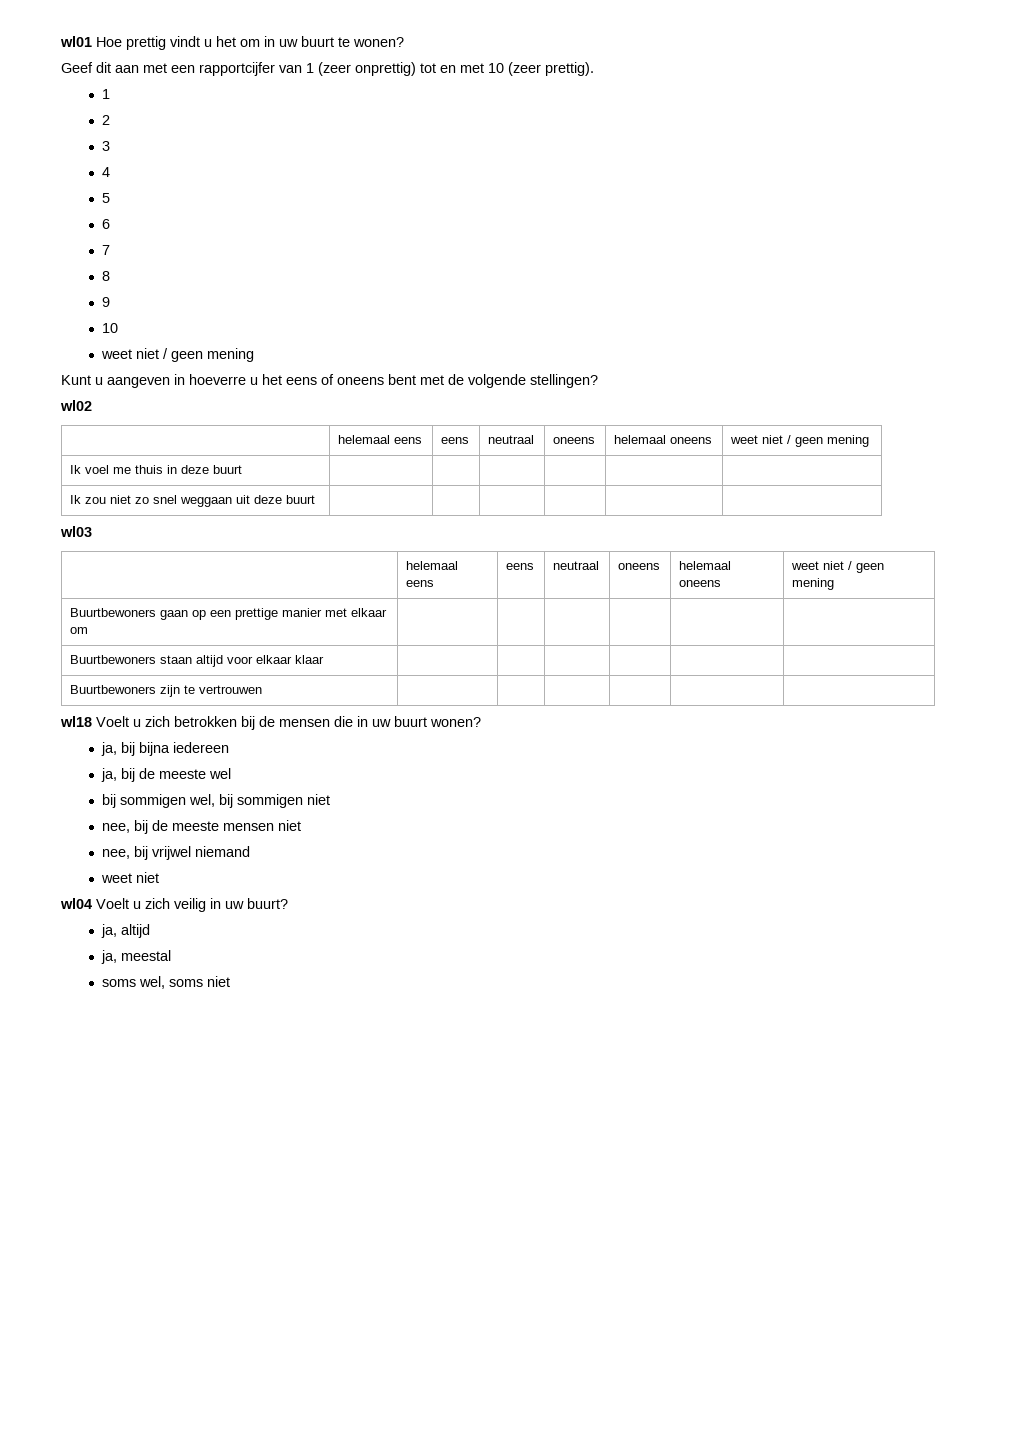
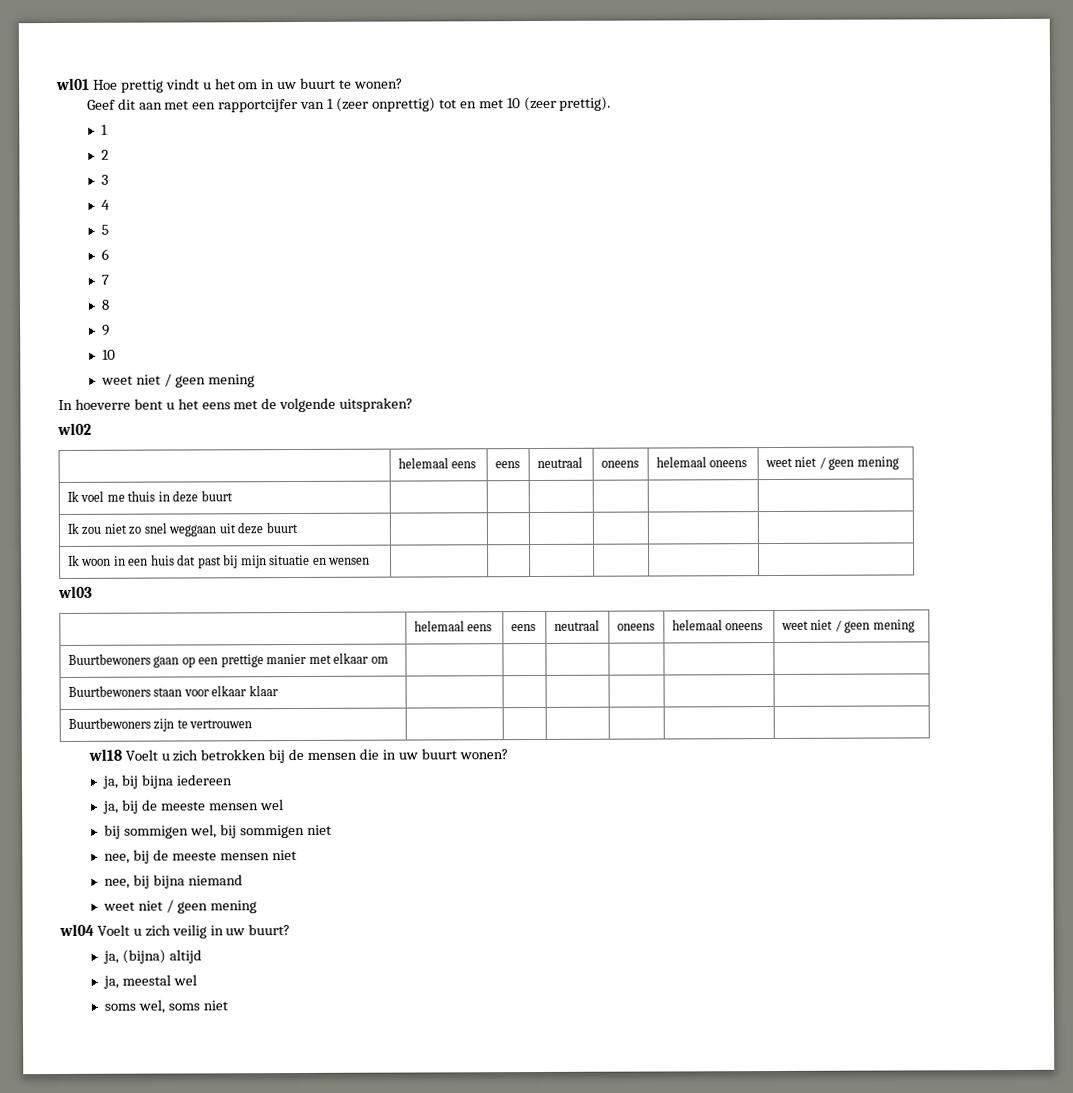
- Kunt u aangeven in hoeverre u het eens of oneens bent met de volgende stellingen?
+ In hoeverre bent u het eens met de volgende uitspraken?
+ Ik woon in een huis dat past bij mijn situatie en wensen | | | | | |
- Buurtbewoners staan altijd voor elkaar klaar | | | | | |
+ Buurtbewoners staan voor elkaar klaar | | | | | |
- ja, bij de meeste wel
+ ja, bij de meeste mensen wel
- nee, bij vrijwel niemand
- weet niet
+ nee, bij bijna niemand
+ weet niet / geen mening
- ja, altijd
+ ja, (bijna) altijd
- ja, meestal
+ ja, meestal wel

